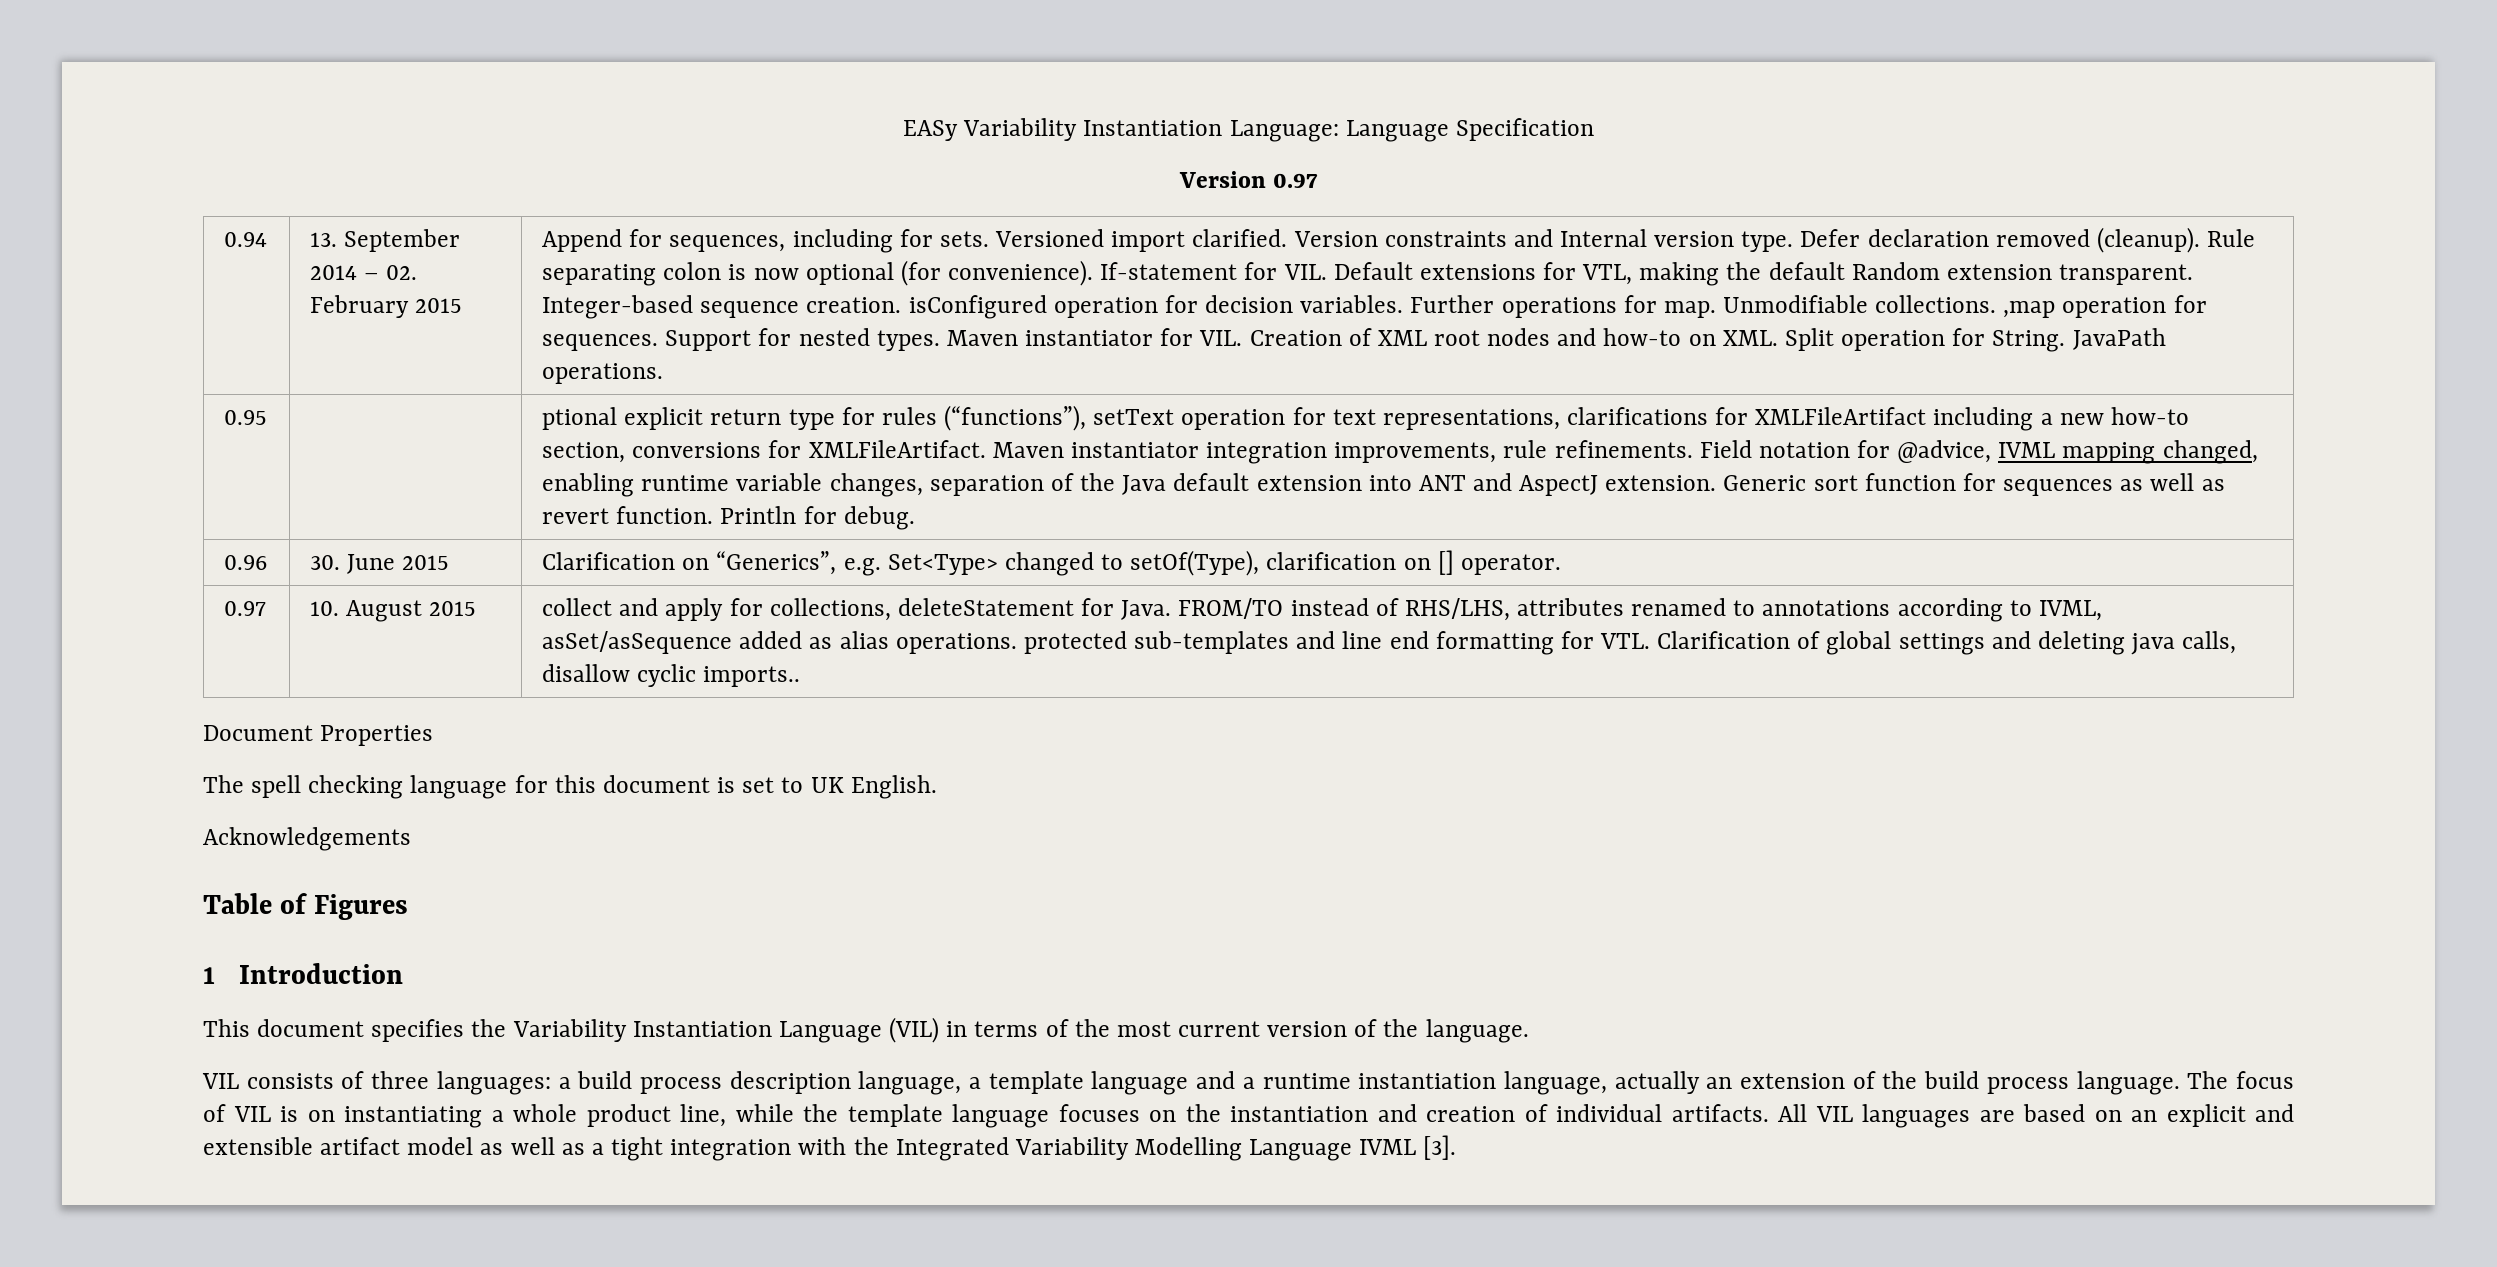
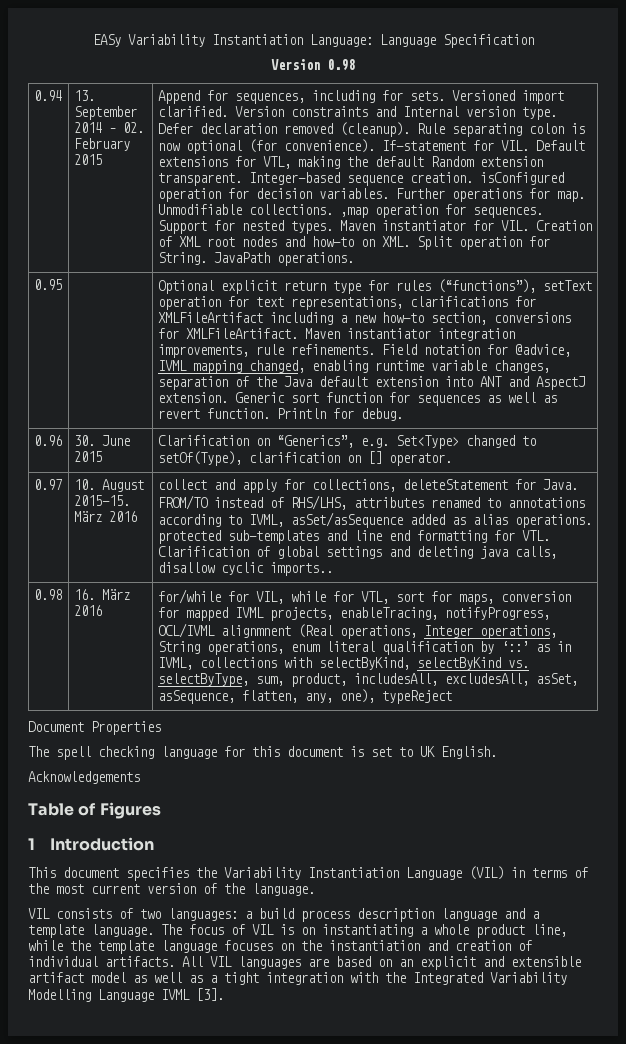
- Version 0.97
+ Version 0.98
- ptional explicit return type for rules (“functions”), setText operation for text representations, clarifications for XMLFileArtifact including a new how-to section, conversions for XMLFileArtifact.
+ Optional explicit return type for rules (“functions”), setText operation for text representations, clarifications for XMLFileArtifact including a new how-to section, conversions for XMLFileArtifact.
- 10. August 2015
+ 10. August 2015-15. März 2016
+ 0.98 | 16. März 2016 | for/while for VIL, while for VTL, sort for maps, conversion for mapped IVML projects, enableTracing, notifyProgress, OCL/IVML alignmnent (Real operations, Integer operations, String operations, enum literal qualification by ‘::’ as in IVML, collections with selectByKind, selectByKind vs. selectByType, sum, product, includesAll, excludesAll, asSet, asSequence, flatten, any, one), typeReject
- VIL consists of three languages: a build process description language, a template language and a runtime instantiation language, actually an extension of the build process language.
+ VIL consists of two languages: a build process description language and a template language.

